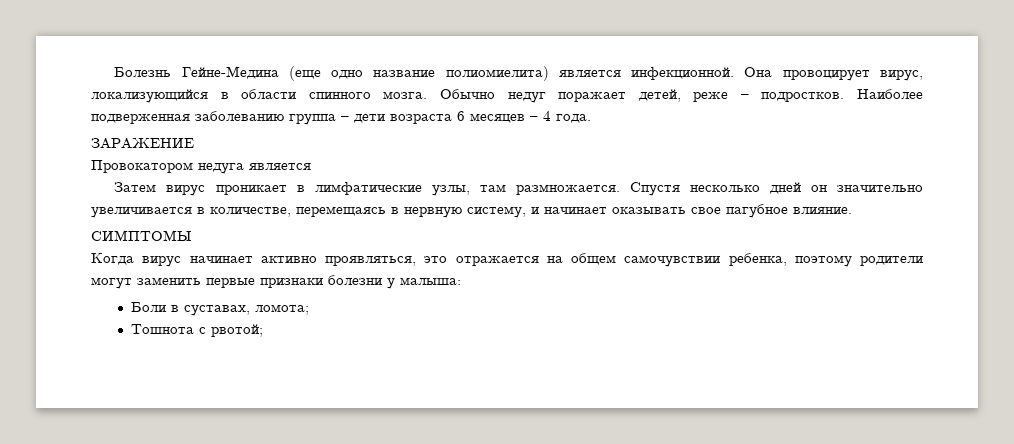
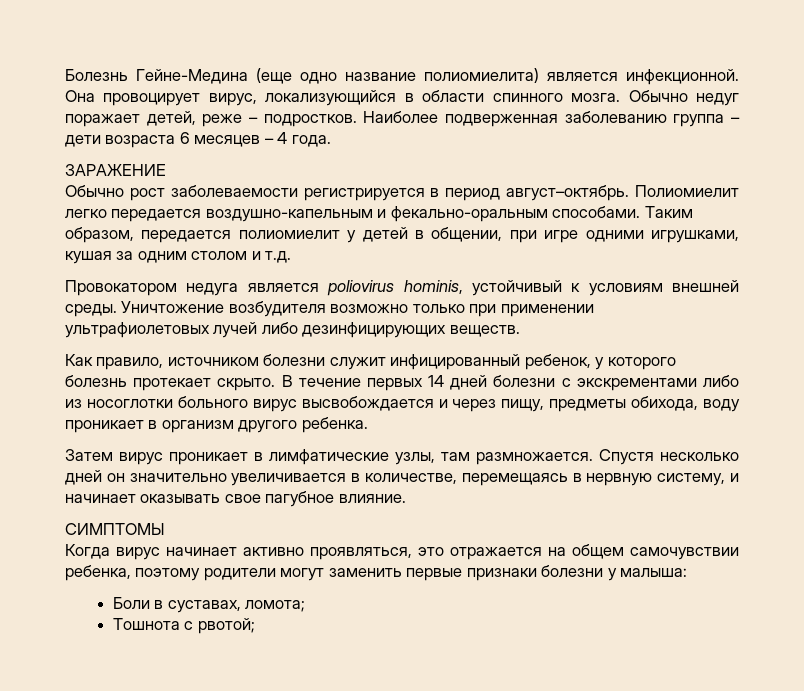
- Провокатором недуга является
+ Обычно рост заболеваемости регистрируется в период август–октябрь. Полиомиелит легко передается воздушно-капельным и фекально-оральным способами. Таким образом, передается полиомиелит у детей в общении, при игре одними игрушками, кушая за одним столом и т.д.
+ Провокатором недуга является poliovirus hominis, устойчивый к условиям внешней среды. Уничтожение возбудителя возможно только при применении ультрафиолетовых лучей либо дезинфицирующих веществ.
+ Как правило, источником болезни служит инфицированный ребенок, у которого болезнь протекает скрыто. В течение первых 14 дней болезни с экскрементами либо из носоглотки больного вирус высвобождается и через пищу, предметы обихода, воду проникает в организм другого ребенка.

